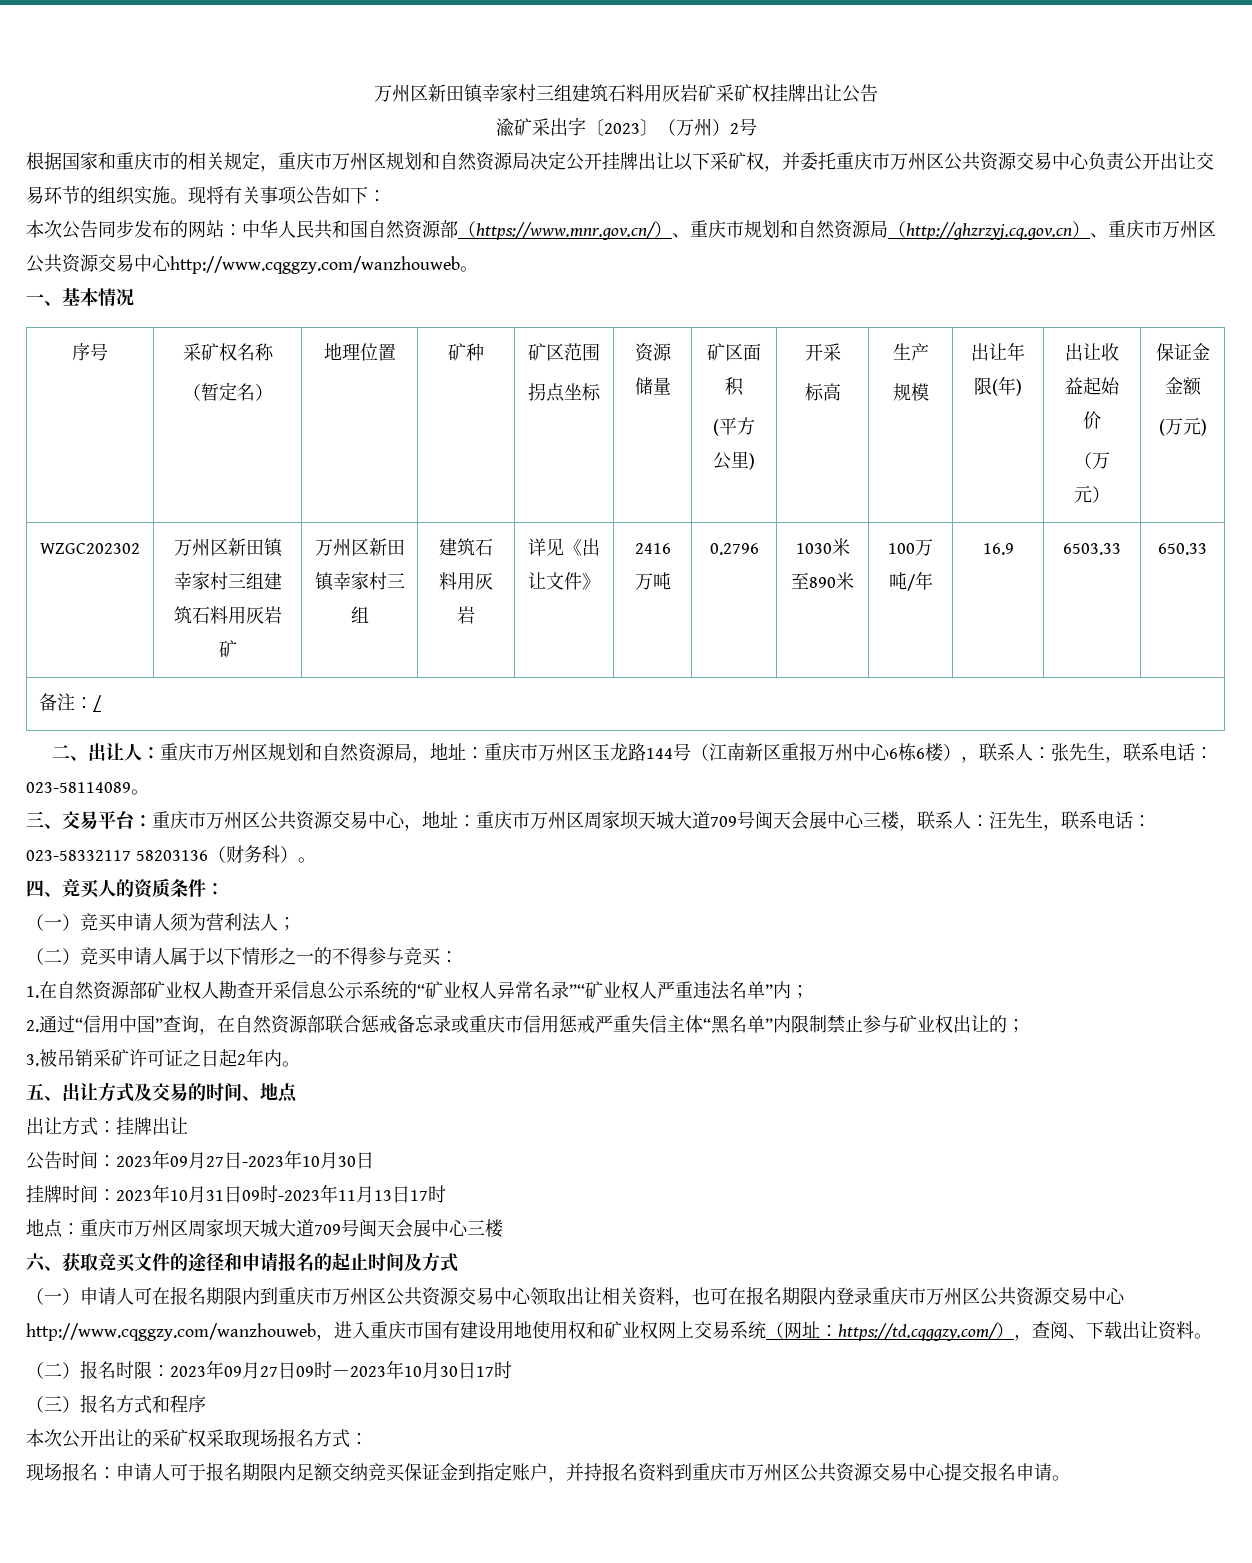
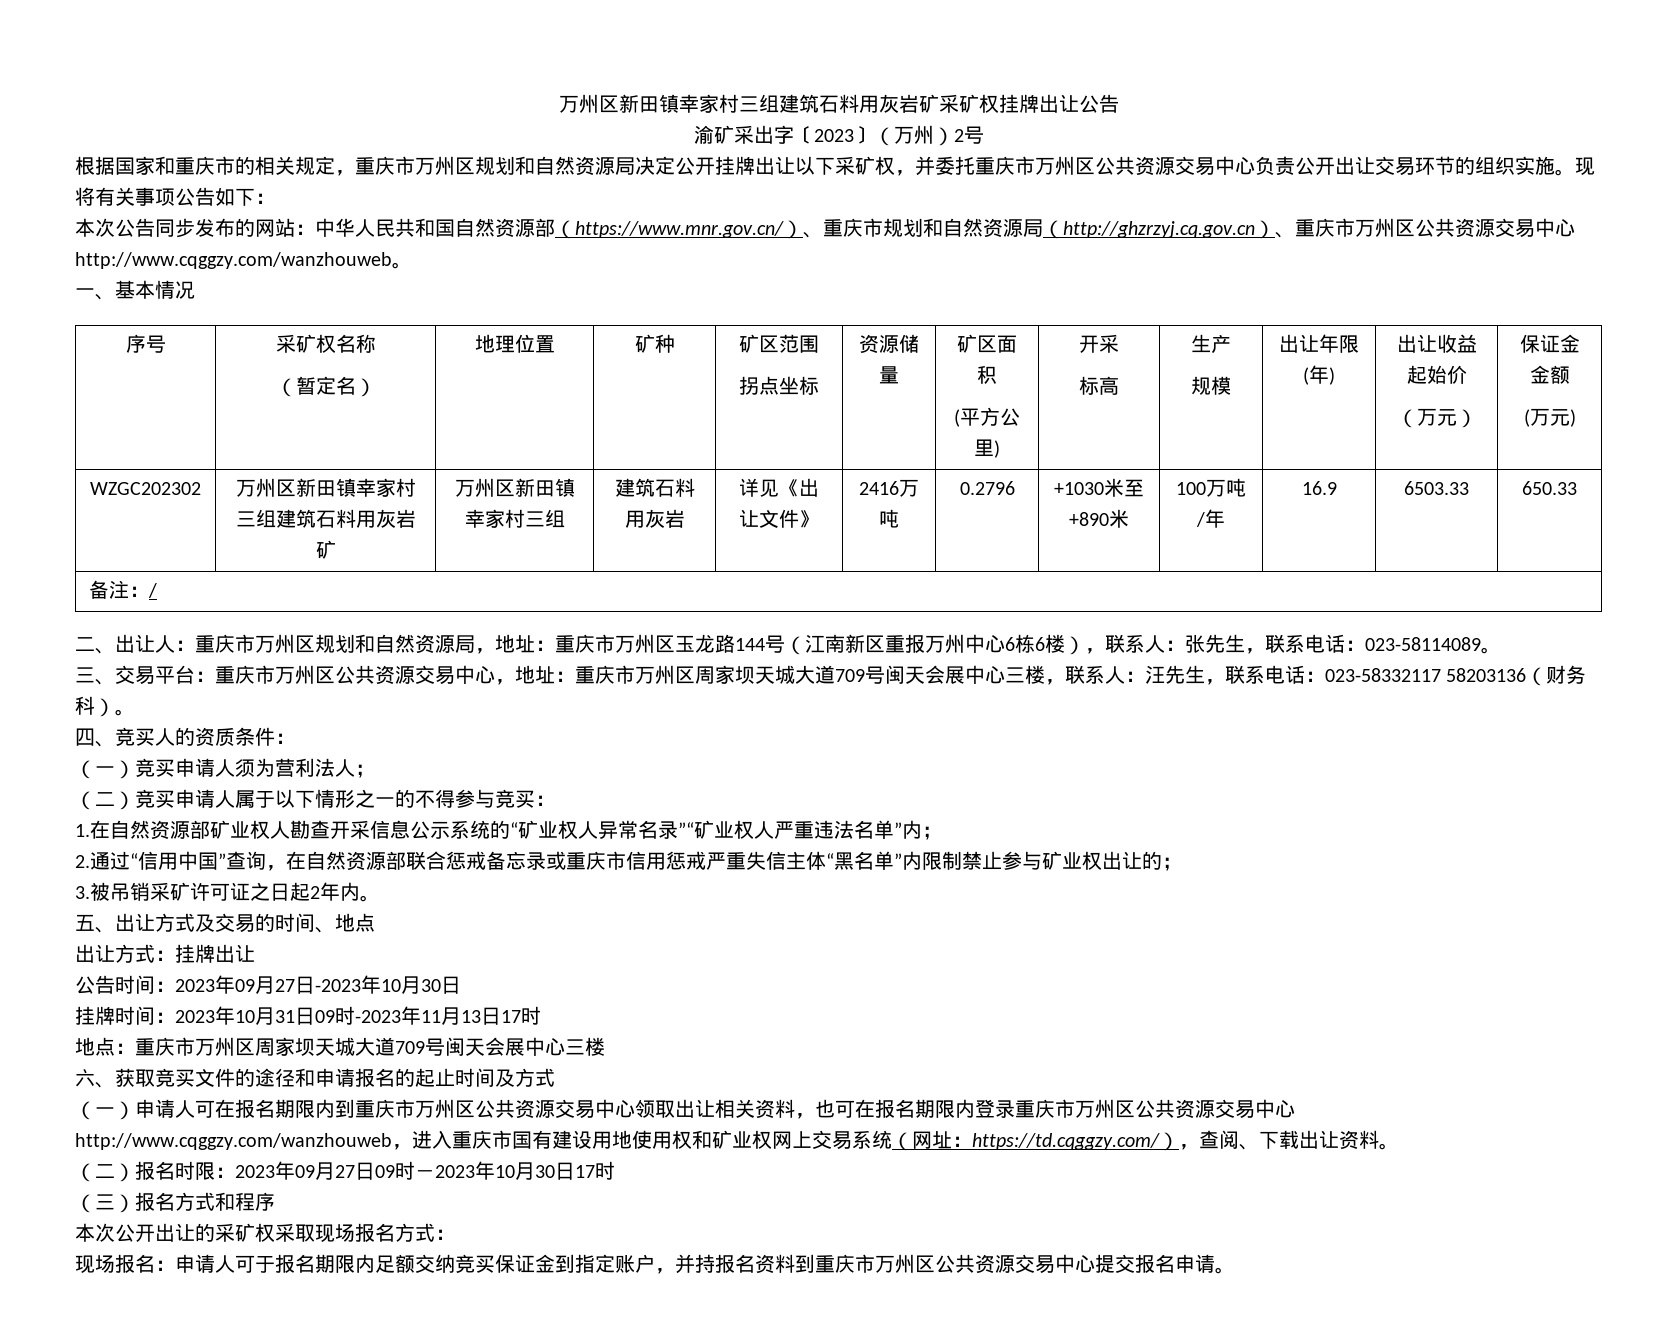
- WZGC202302 | 万州区新田镇幸家村三组建筑石料用灰岩矿 | 万州区新田镇幸家村三组 | 建筑石料用灰岩 | 详见《出让文件》 | 2416万吨 | 0.2796 | 1030米至890米 | 100万吨/年 | 16.9 | 6503.33 | 650.33
+ WZGC202302 | 万州区新田镇幸家村三组建筑石料用灰岩矿 | 万州区新田镇幸家村三组 | 建筑石料用灰岩 | 详见《出让文件》 | 2416万吨 | 0.2796 | +1030米至+890米 | 100万吨/年 | 16.9 | 6503.33 | 650.33

